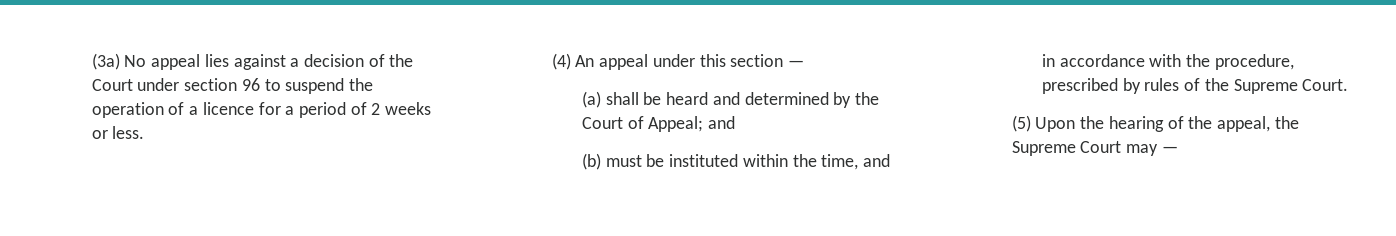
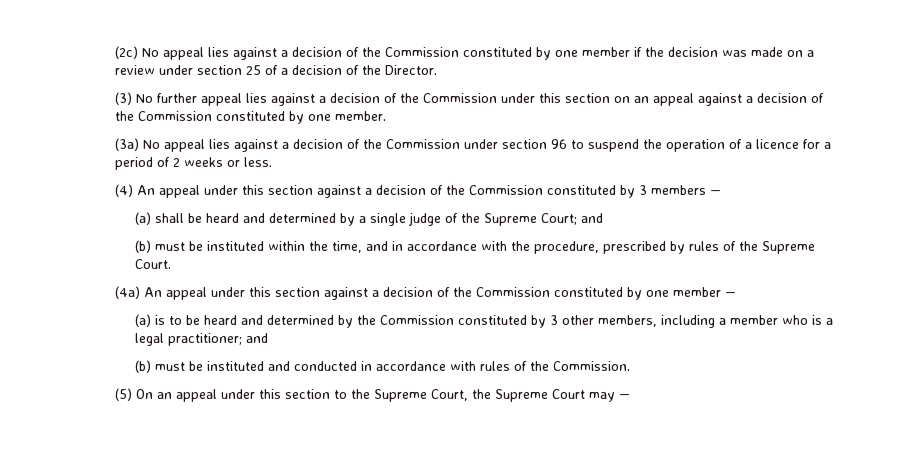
+ (2c) No appeal lies against a decision of the Commission constituted by one member if the decision was made on a review under section 25 of a decision of the Director.
+ (3) No further appeal lies against a decision of the Commission under this section on an appeal against a decision of the Commission constituted by one member.
- (3a) No appeal lies against a decision of the Court under section 96 to suspend the operation of a licence for a period of 2 weeks or less.
+ (3a) No appeal lies against a decision of the Commission under section 96 to suspend the operation of a licence for a period of 2 weeks or less.
- (4) An appeal under this section —
+ (4) An appeal under this section against a decision of the Commission constituted by 3 members —
- (a) shall be heard and determined by the Court of Appeal; and
+ (a) shall be heard and determined by a single judge of the Supreme Court; and
- (5) Upon the hearing of the appeal, the Supreme Court may —
+ (4a) An appeal under this section against a decision of the Commission constituted by one member —
+ (a) is to be heard and determined by the Commission constituted by 3 other members, including a member who is a legal practitioner; and
+ (b) must be instituted and conducted in accordance with rules of the Commission.
+ (5) On an appeal under this section to the Supreme Court, the Supreme Court may —

